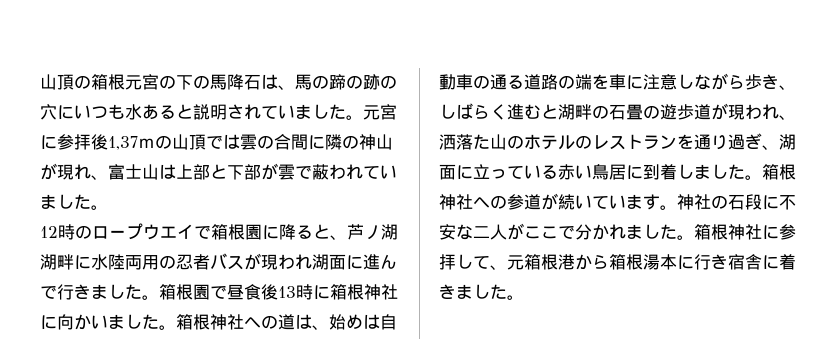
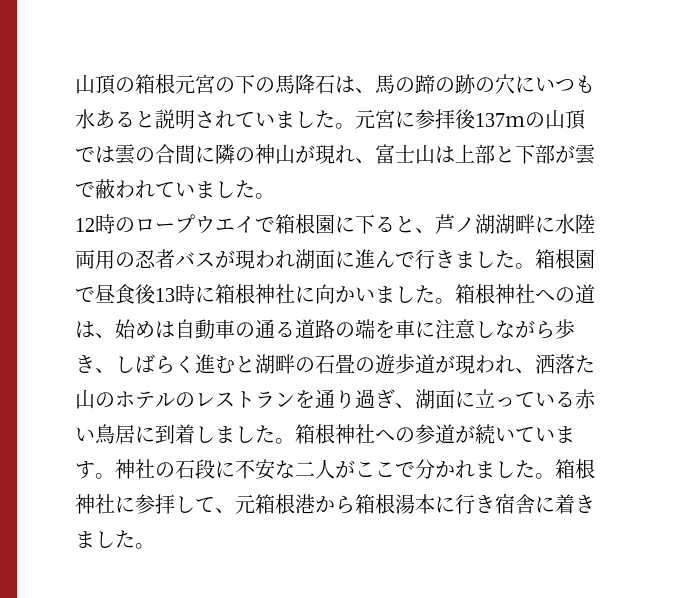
- 元宮に参拝後1,37ｍの山頂では雲の合間に隣の神山が現れ、富士山は上部と下部が雲で蔽われていました。
+ 元宮に参拝後137ｍの山頂では雲の合間に隣の神山が現れ、富士山は上部と下部が雲で蔽われていました。
- 12時のロープウエイで箱根園に降ると、芦ノ湖湖畔に水陸両用の忍者バスが現われ湖面に進んで行きました。
+ 12時のロープウエイで箱根園に下ると、芦ノ湖湖畔に水陸両用の忍者バスが現われ湖面に進んで行きました。

